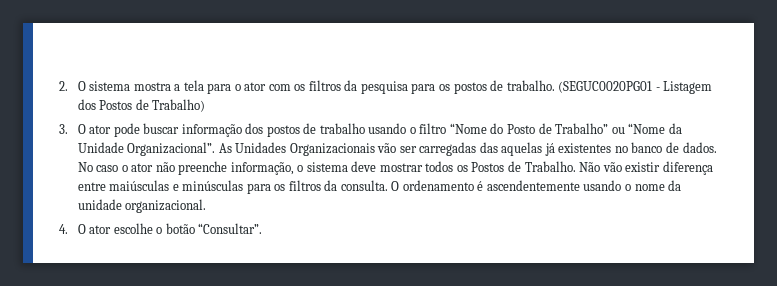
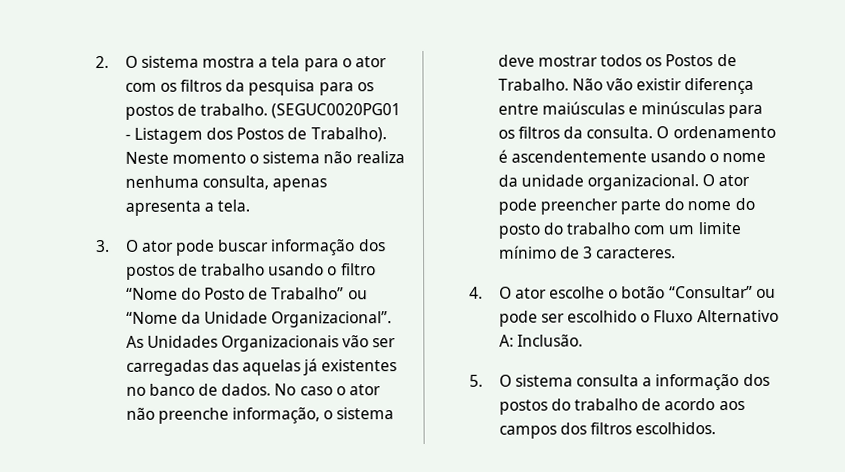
- (SEGUC0020PG01 - Listagem dos Postos de Trabalho)
+ (SEGUC0020PG01 - Listagem dos Postos de Trabalho). Neste momento o sistema não realiza nenhuma consulta, apenas apresenta a tela.
+ O ator pode preencher parte do nome do posto do trabalho com um limite mínimo de 3 caracteres.
- 4. O ator escolhe o botão “Consultar”.
+ 4. O ator escolhe o botão “Consultar” ou pode ser escolhido o Fluxo Alternativo A: Inclusão.
+ 5. O sistema consulta a informação dos postos do trabalho de acordo aos campos dos filtros escolhidos.

